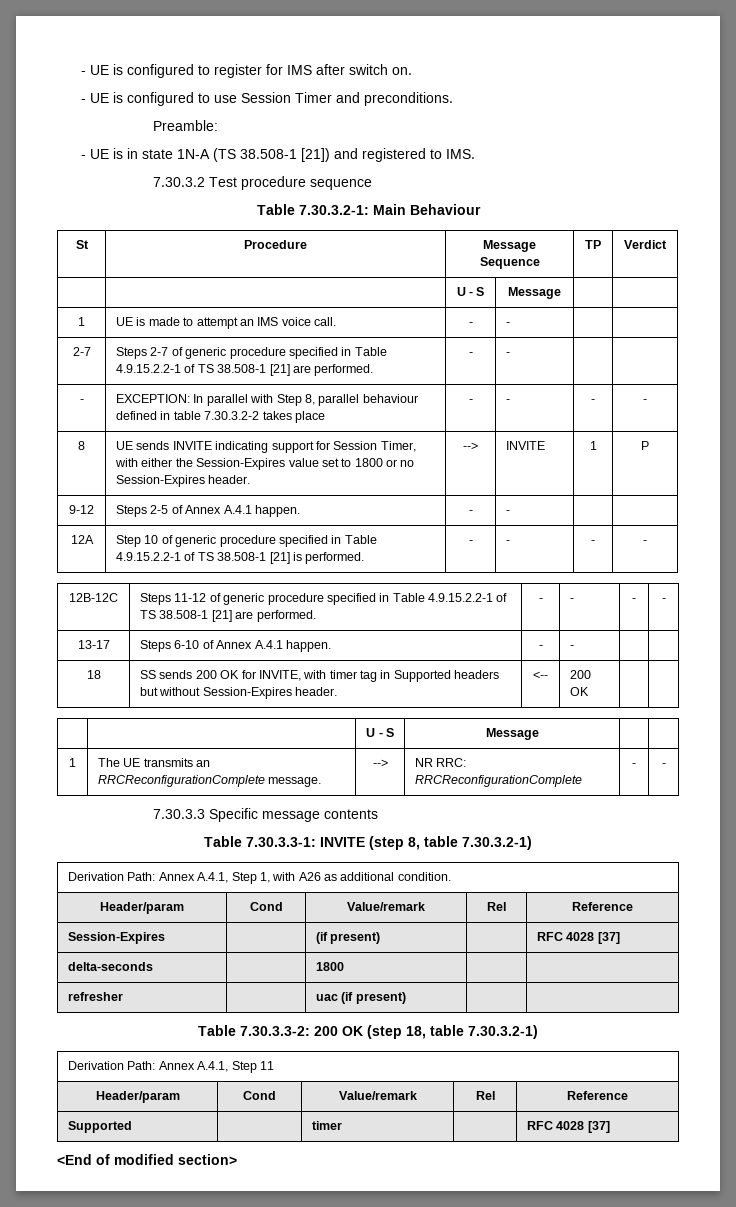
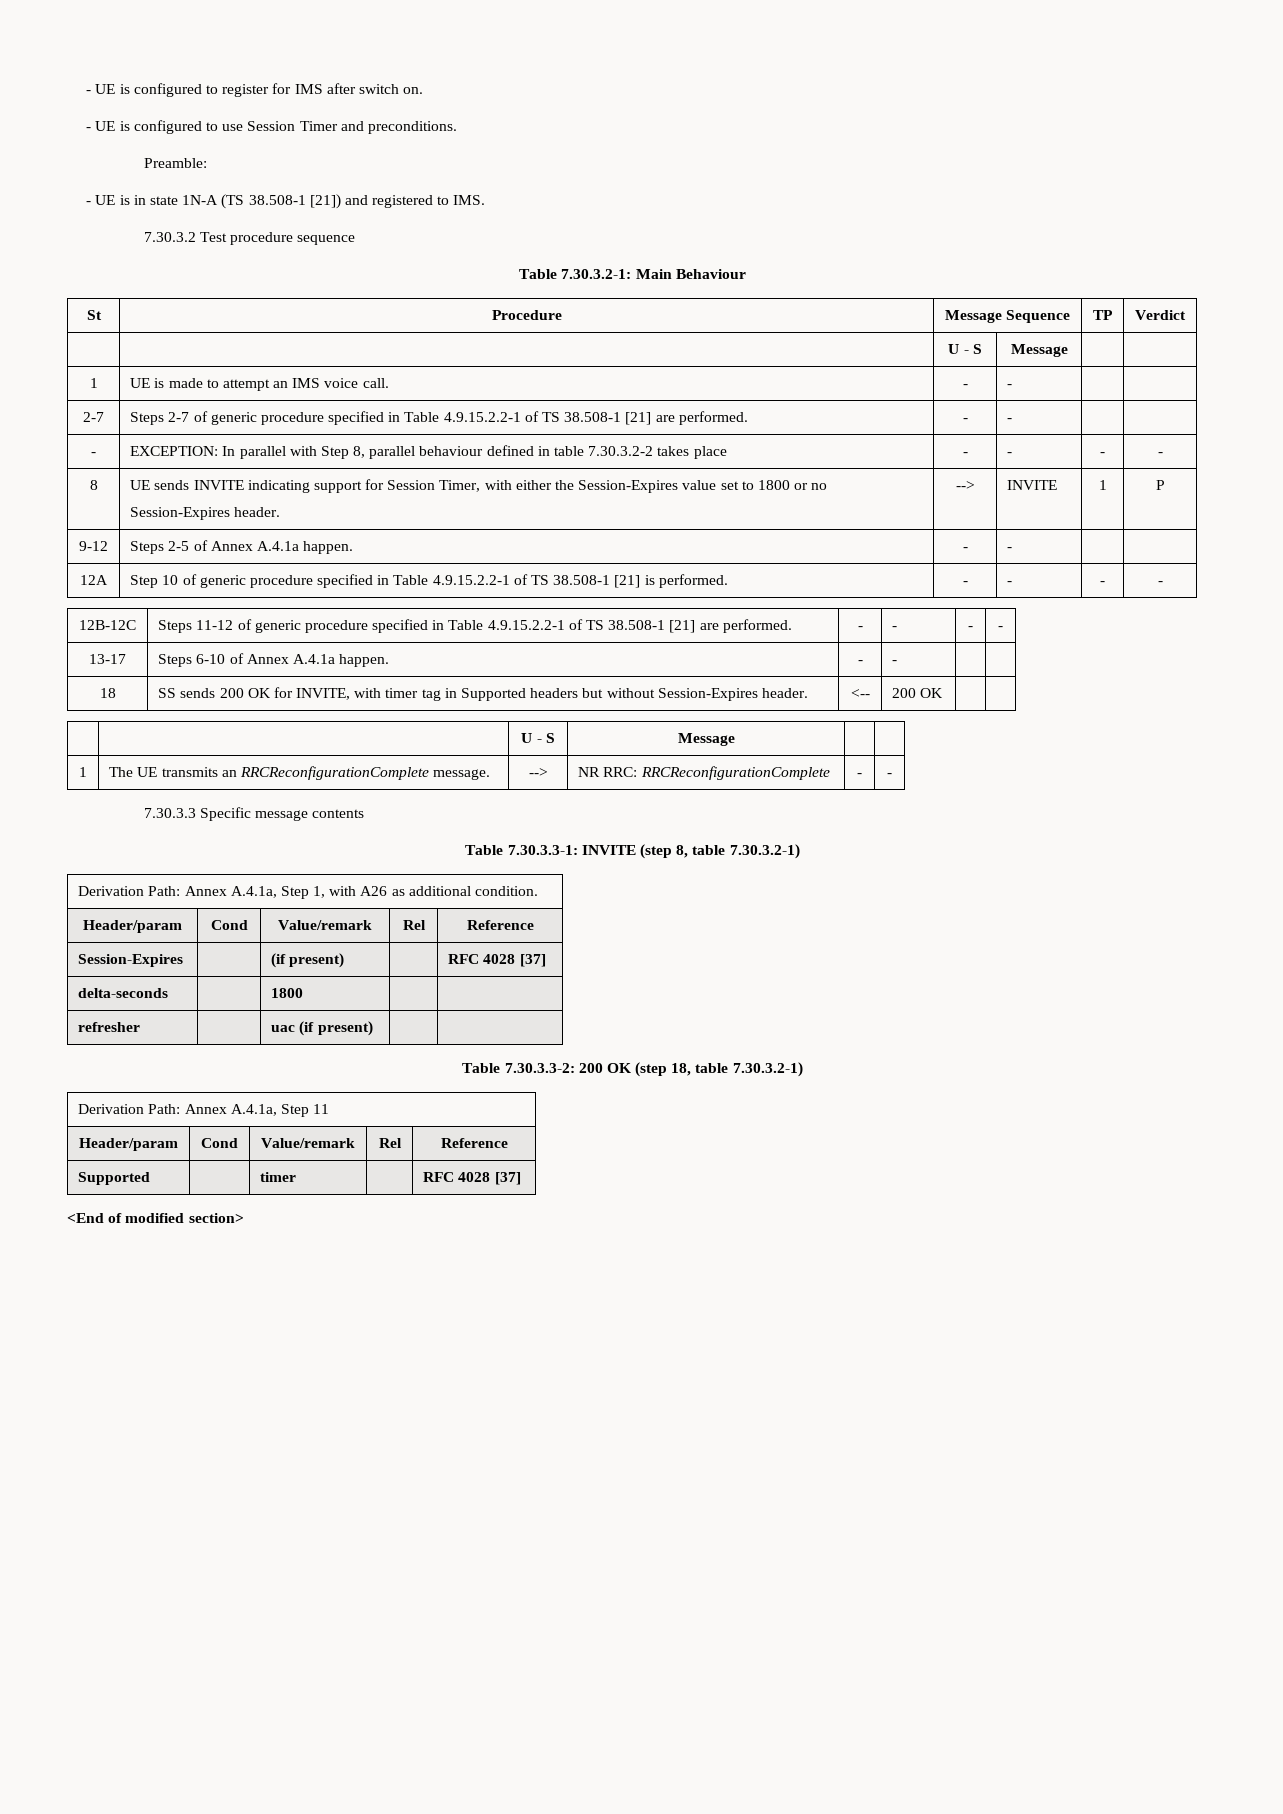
- 9-12 | Steps 2-5 of Annex A.4.1 happen. | - | - | |
+ 9-12 | Steps 2-5 of Annex A.4.1a happen. | - | - | |
- 13-17 | Steps 6-10 of Annex A.4.1 happen. | - | - | |
+ 13-17 | Steps 6-10 of Annex A.4.1a happen. | - | - | |
- Derivation Path: Annex A.4.1, Step 1, with A26 as additional condition.
+ Derivation Path: Annex A.4.1a, Step 1, with A26 as additional condition.
- Derivation Path: Annex A.4.1, Step 11
+ Derivation Path: Annex A.4.1a, Step 11

